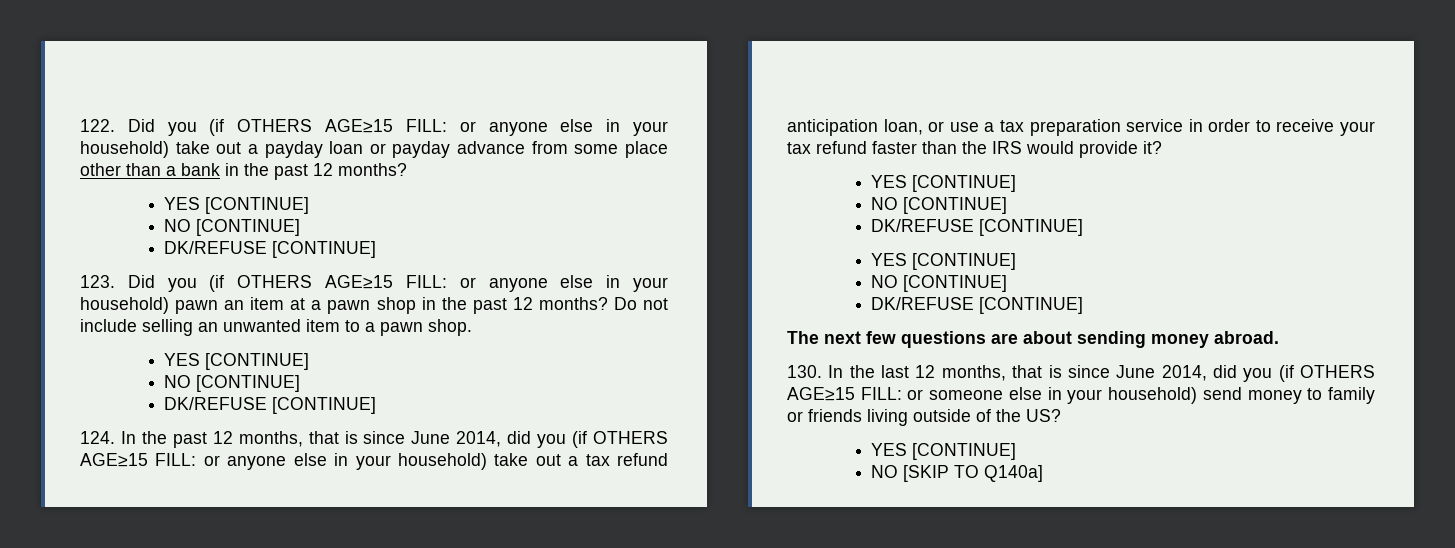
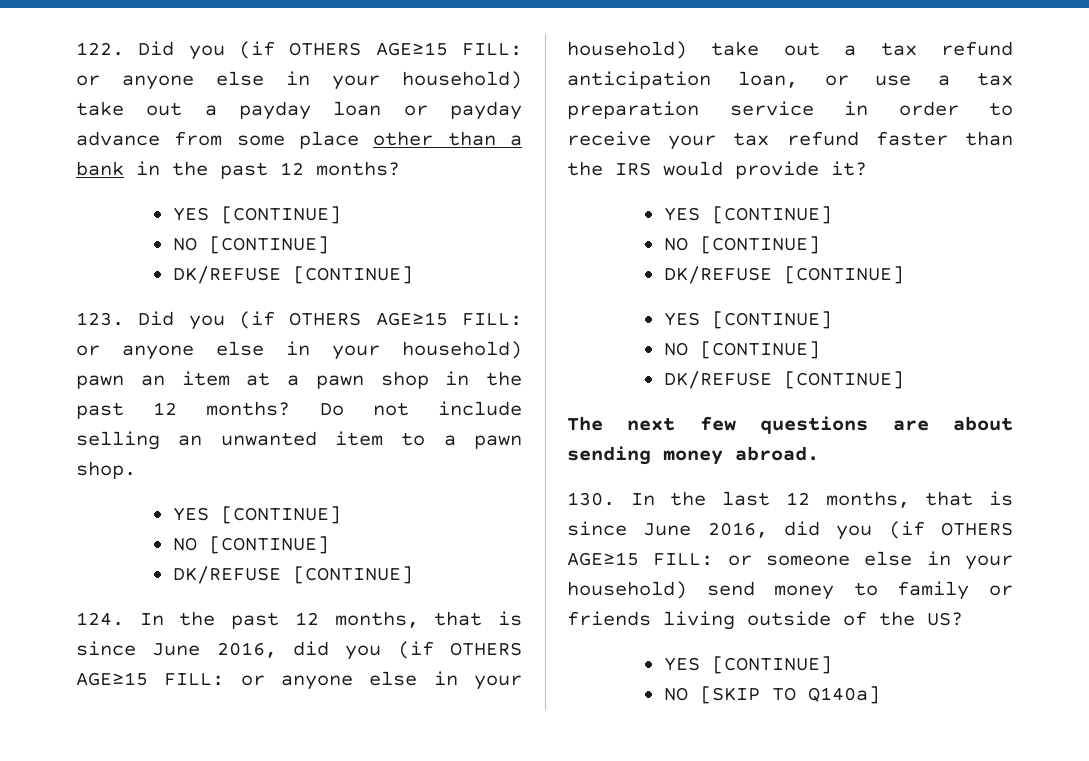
- 124. In the past 12 months, that is since June 2014, did you (if OTHERS AGE≥15 FILL: or anyone else in your household) take out a tax refund anticipation loan, or use a tax preparation service in order to receive your tax refund faster than the IRS would provide it?
+ 124. In the past 12 months, that is since June 2016, did you (if OTHERS AGE≥15 FILL: or anyone else in your household) take out a tax refund anticipation loan, or use a tax preparation service in order to receive your tax refund faster than the IRS would provide it?
- 130. In the last 12 months, that is since June 2014, did you (if OTHERS AGE≥15 FILL: or someone else in your household) send money to family or friends living outside of the US?
+ 130. In the last 12 months, that is since June 2016, did you (if OTHERS AGE≥15 FILL: or someone else in your household) send money to family or friends living outside of the US?

